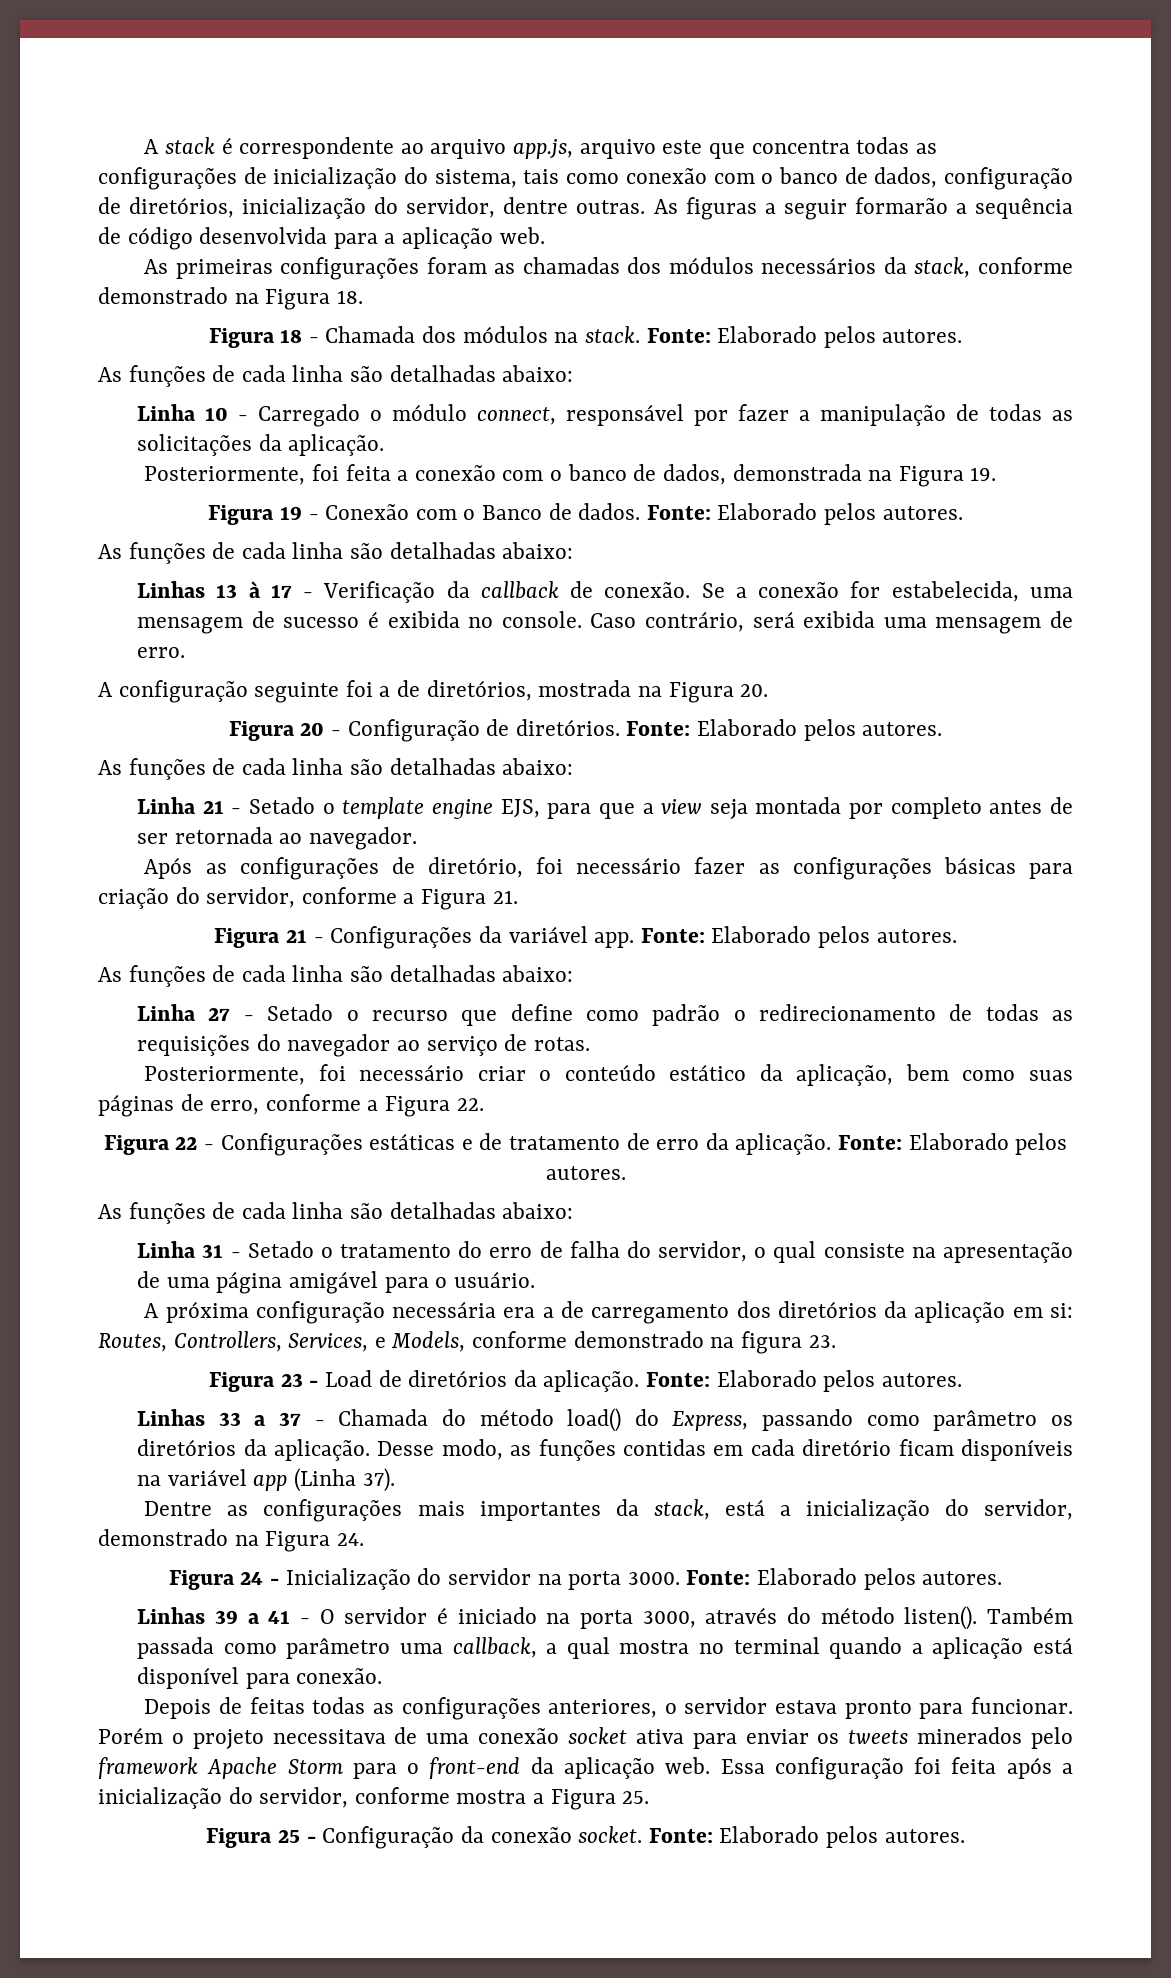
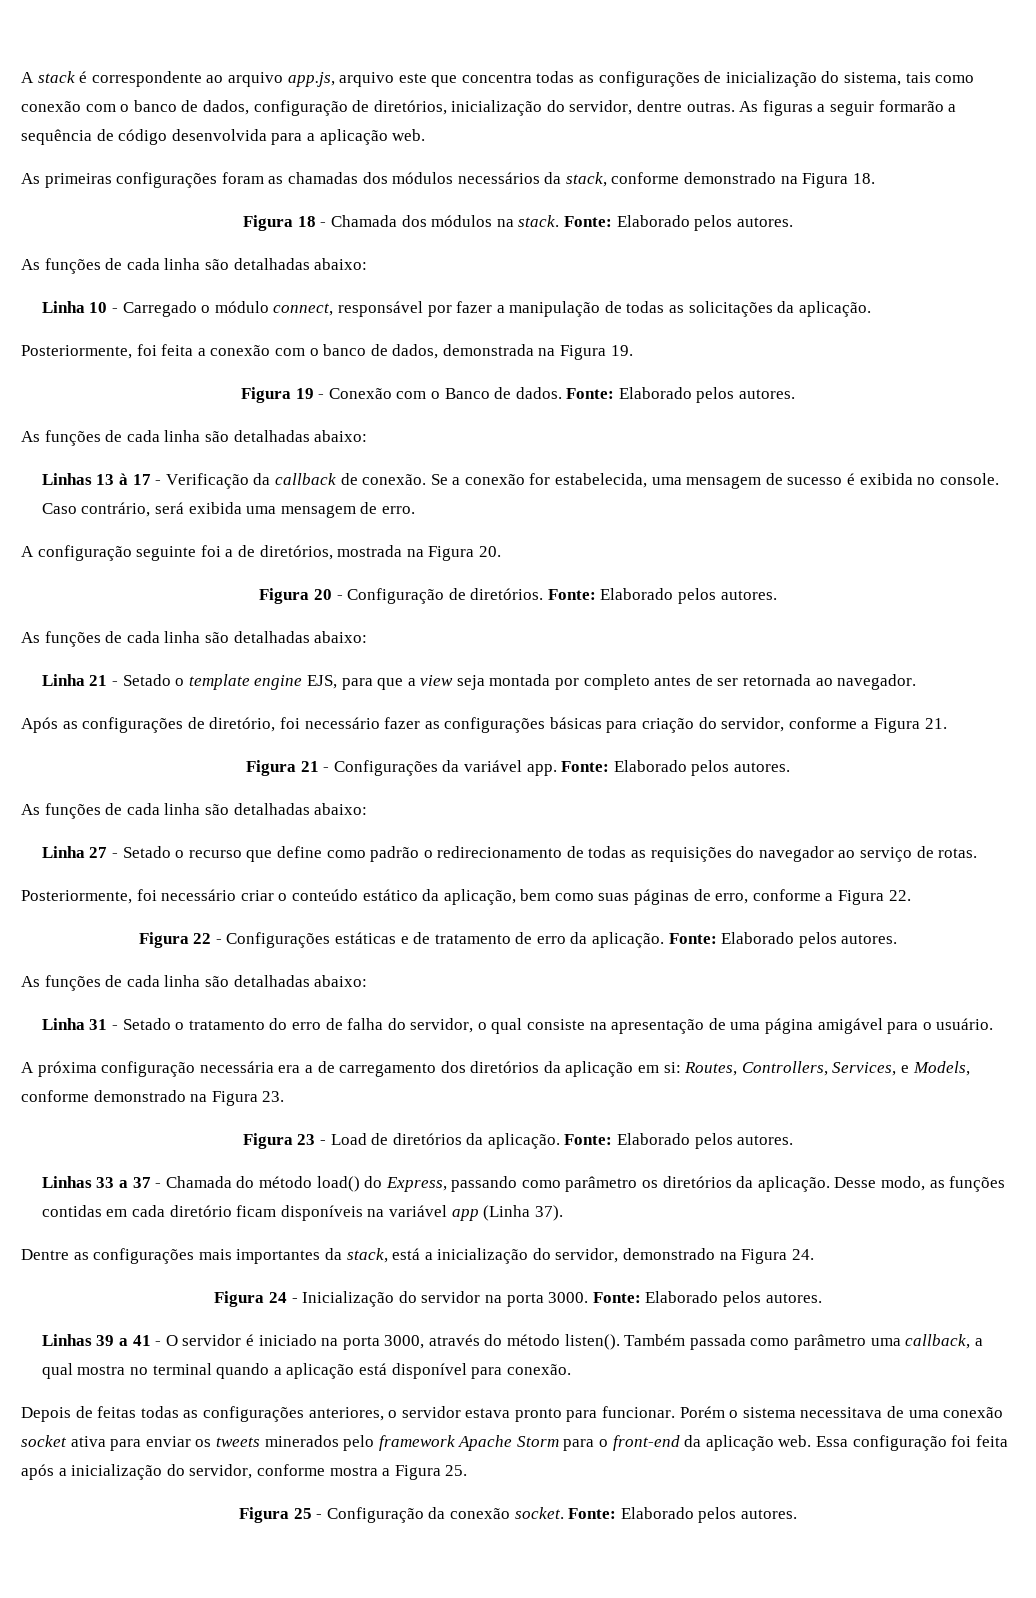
- A próxima configuração necessária era a de carregamento dos diretórios da aplicação em si: Routes, Controllers, Services, e Models, conforme demonstrado na figura 23.
+ A próxima configuração necessária era a de carregamento dos diretórios da aplicação em si: Routes, Controllers, Services, e Models, conforme demonstrado na Figura 23.
- Porém o projeto necessitava de uma conexão socket ativa para enviar os tweets minerados pelo framework Apache Storm para o front-end da aplicação web.
+ Porém o sistema necessitava de uma conexão socket ativa para enviar os tweets minerados pelo framework Apache Storm para o front-end da aplicação web.

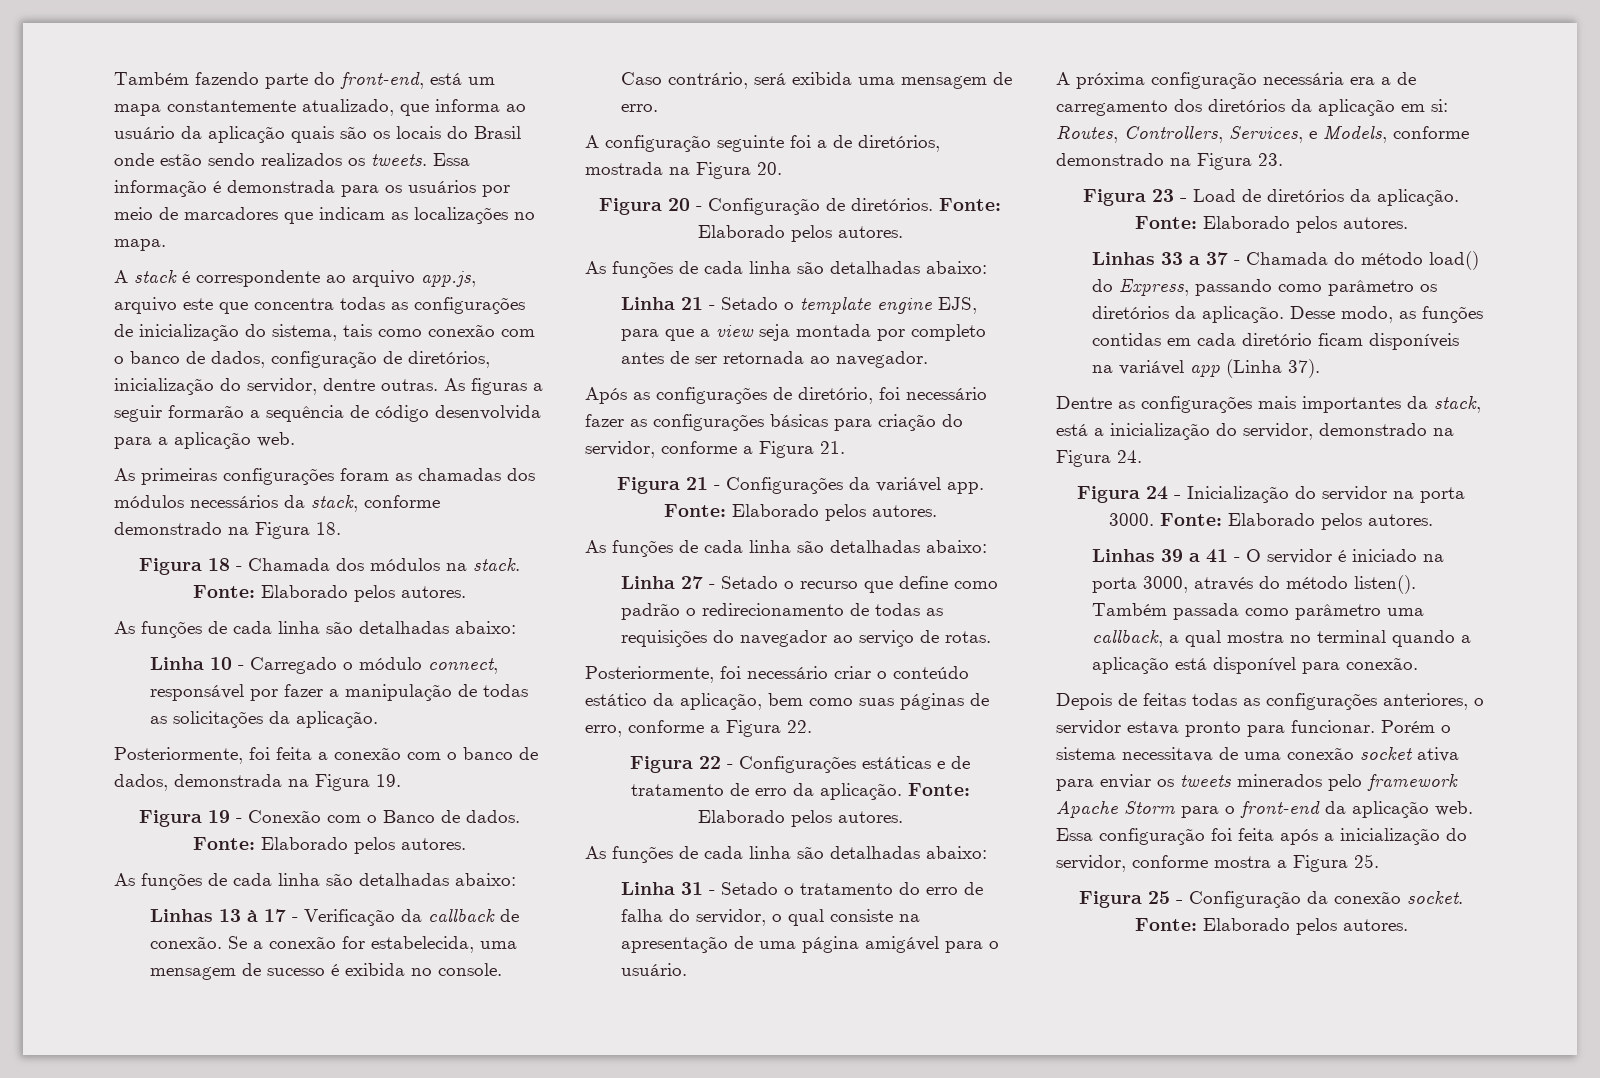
+ Também fazendo parte do front-end, está um mapa constantemente atualizado, que informa ao usuário da aplicação quais são os locais do Brasil onde estão sendo realizados os tweets. Essa informação é demonstrada para os usuários por meio de marcadores que indicam as localizações no mapa.

